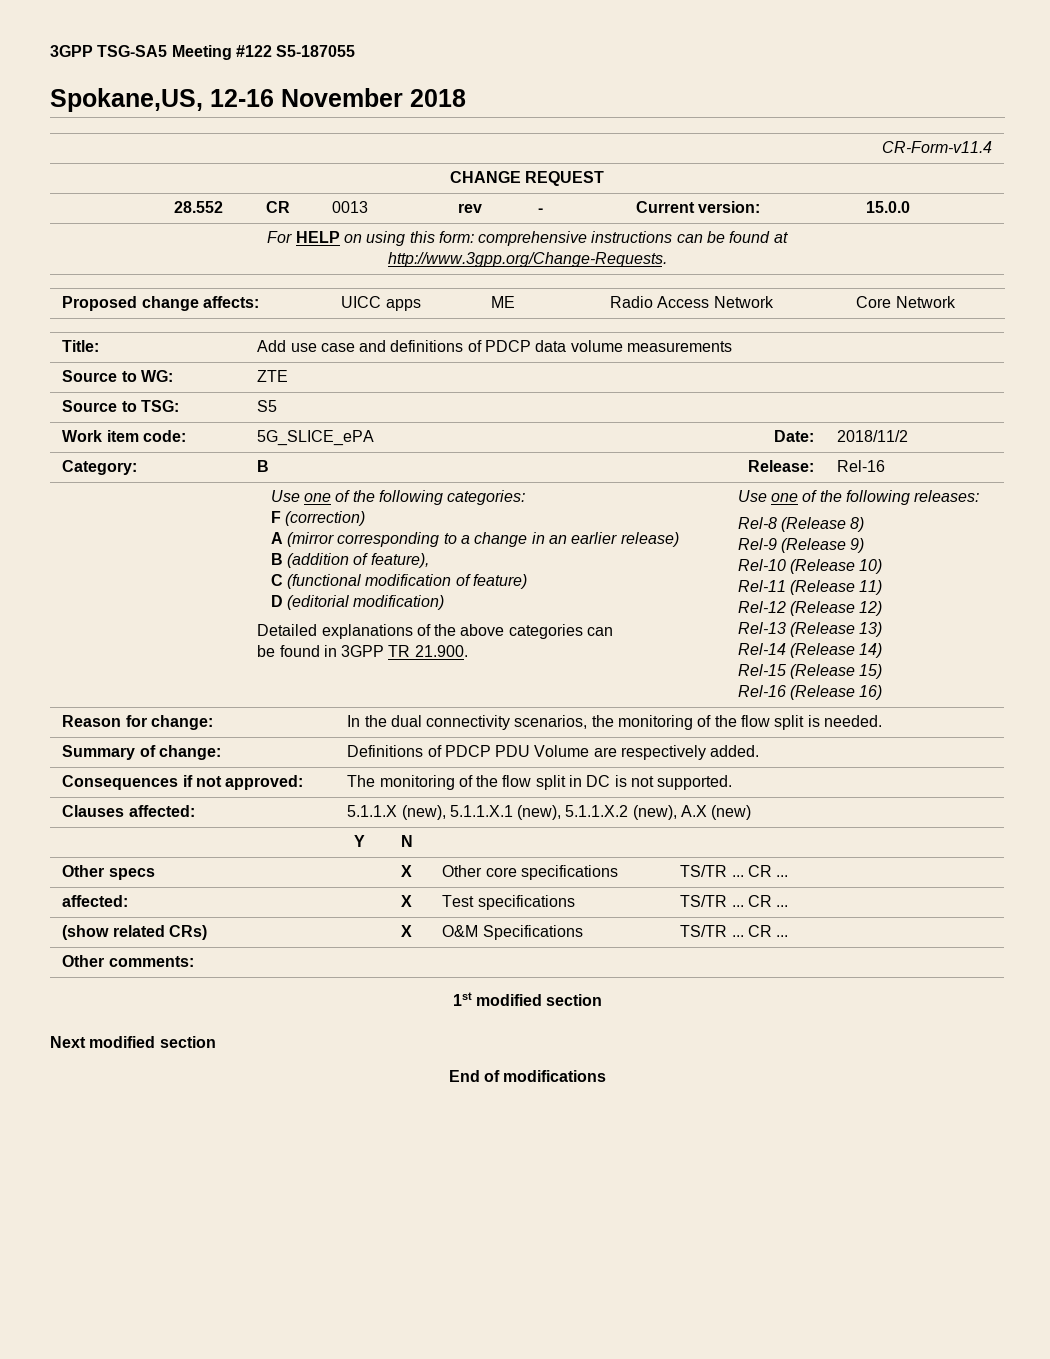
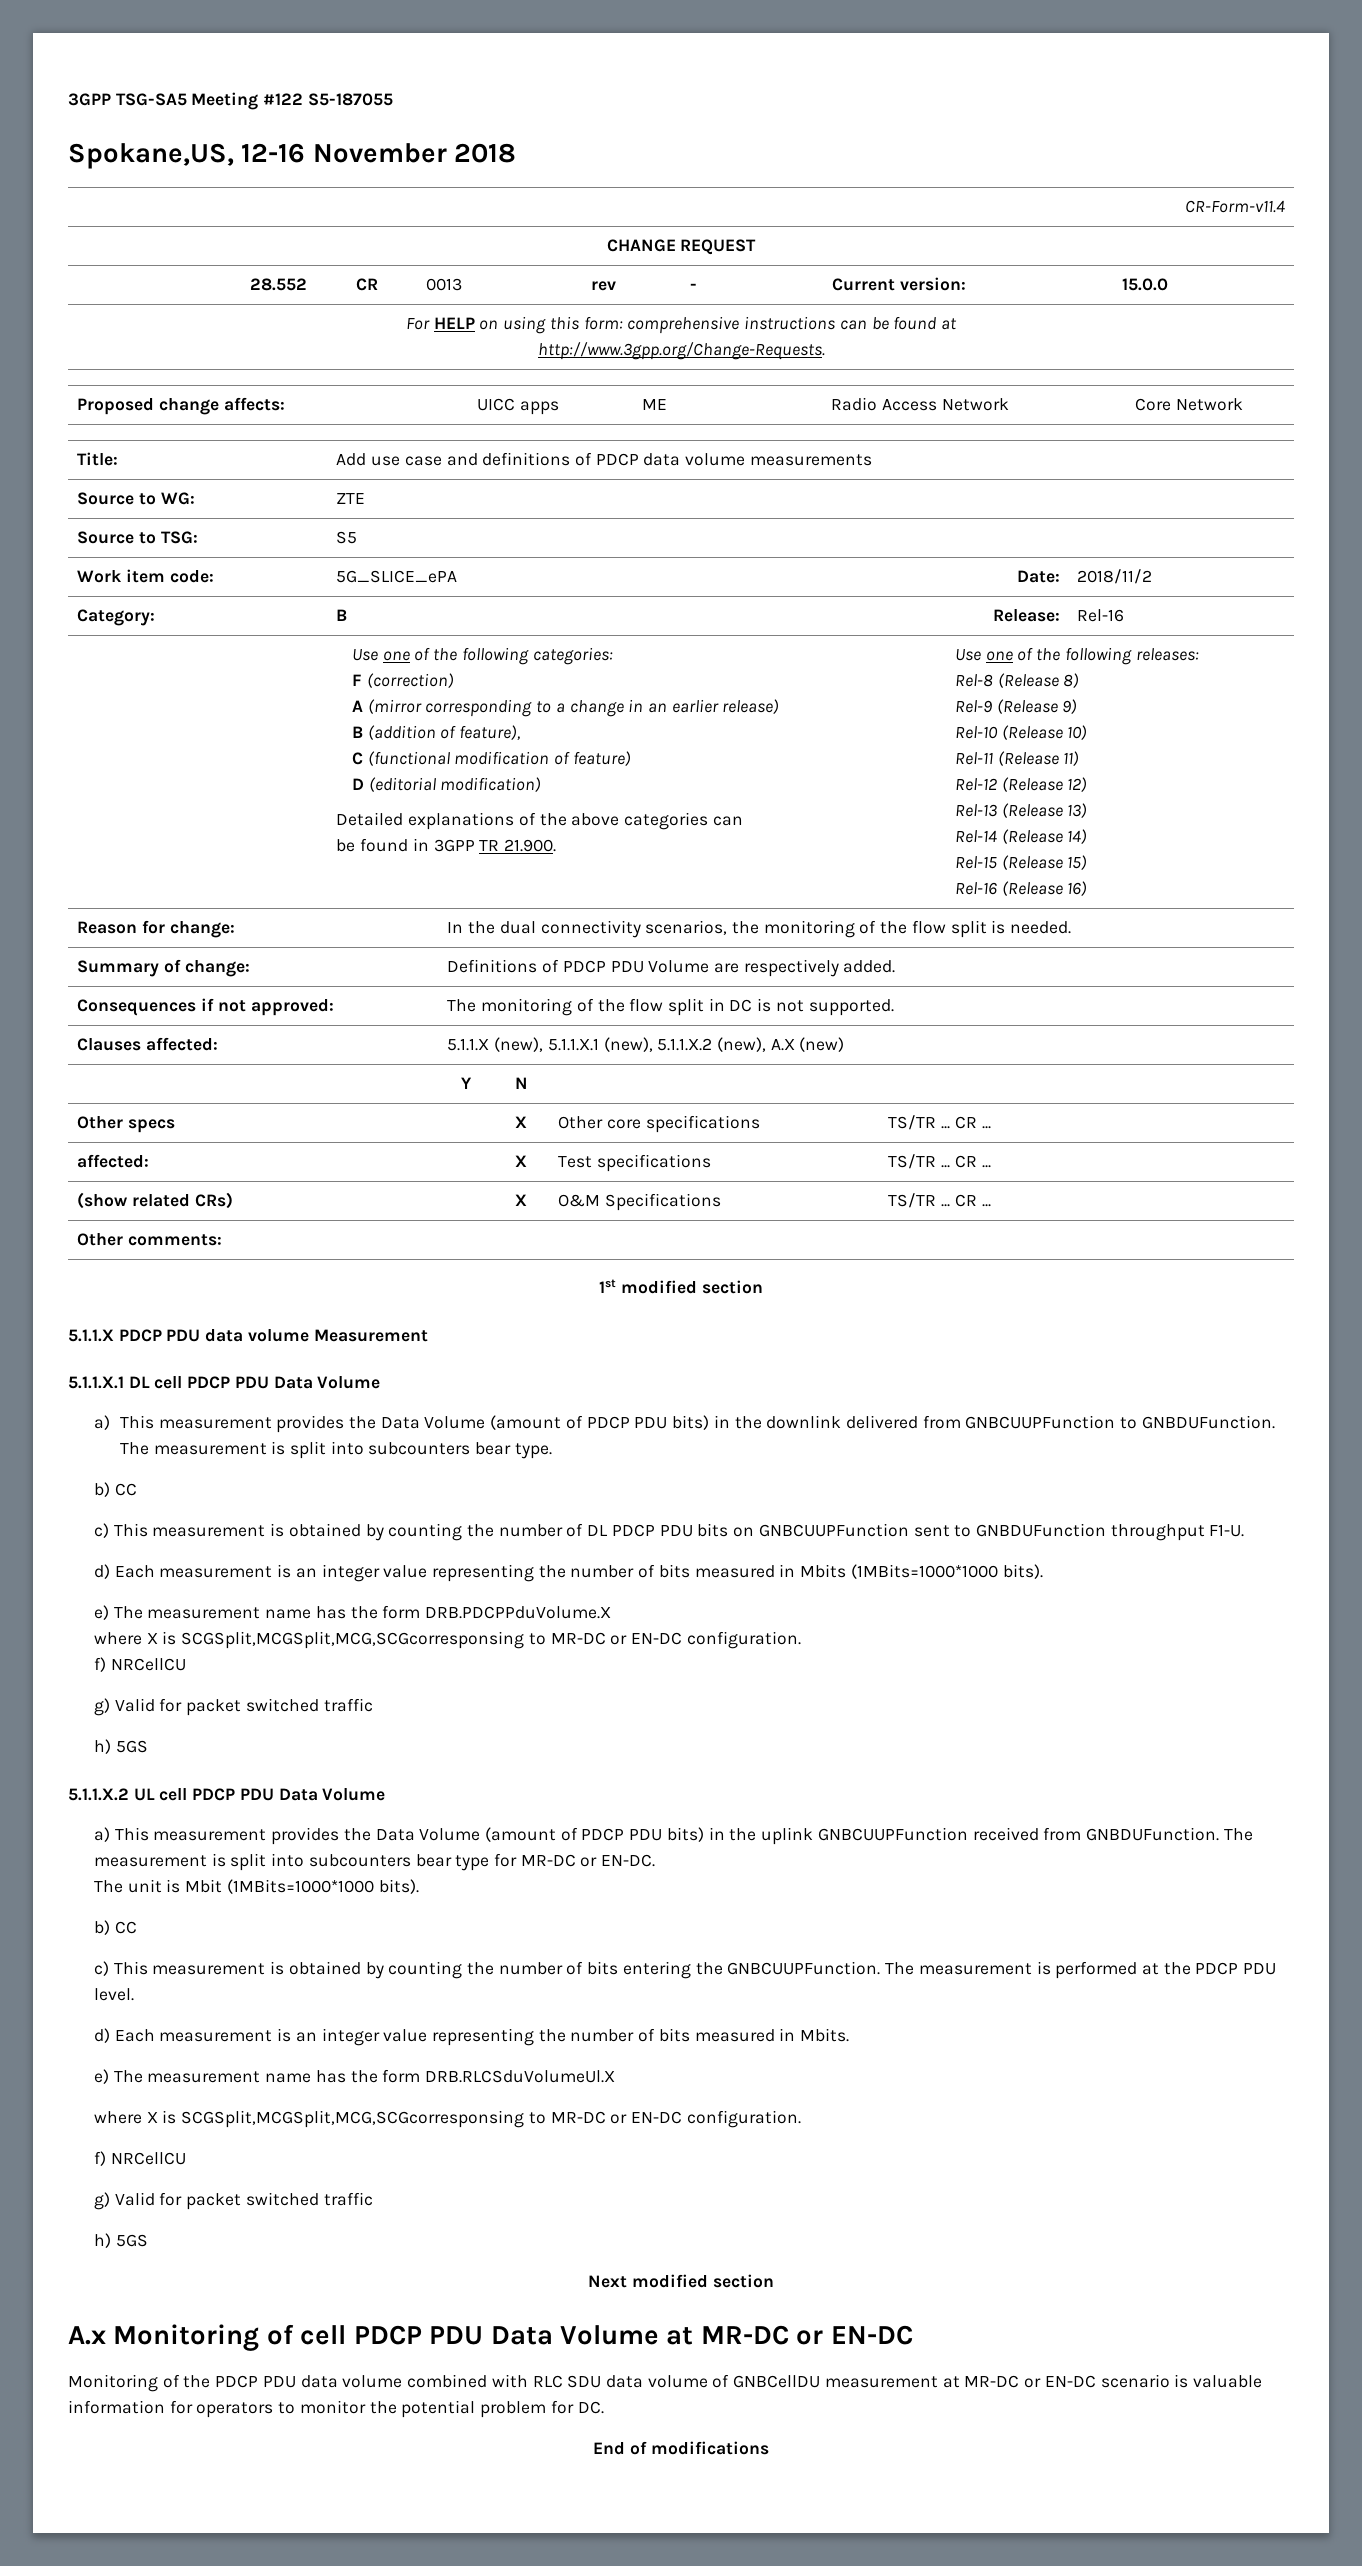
+ 5.1.1.X PDCP PDU data volume Measurement
+ 5.1.1.X.1 DL cell PDCP PDU Data Volume
+ a) This measurement provides the Data Volume (amount of PDCP PDU bits) in the downlink delivered from GNBCUUPFunction to GNBDUFunction. The measurement is split into subcounters bear type.
+ b) CC
+ c) This measurement is obtained by counting the number of DL PDCP PDU bits on GNBCUUPFunction sent to GNBDUFunction throughput F1-U.
+ d) Each measurement is an integer value representing the number of bits measured in Mbits (1MBits=1000*1000 bits).
+ e) The measurement name has the form DRB.PDCPPduVolume.X
+ where X is SCGSplit,MCGSplit,MCG,SCGcorresponsing to MR-DC or EN-DC configuration.
+ f) NRCellCU
+ g) Valid for packet switched traffic
+ h) 5GS
+ 5.1.1.X.2 UL cell PDCP PDU Data Volume
+ a) This measurement provides the Data Volume (amount of PDCP PDU bits) in the uplink GNBCUUPFunction received from GNBDUFunction. The measurement is split into subcounters bear type for MR-DC or EN-DC.
+ The unit is Mbit (1MBits=1000*1000 bits).
+ b) CC
+ c) This measurement is obtained by counting the number of bits entering the GNBCUUPFunction. The measurement is performed at the PDCP PDU level.
+ d) Each measurement is an integer value representing the number of bits measured in Mbits.
+ e) The measurement name has the form DRB.RLCSduVolumeUl.X
+ where X is SCGSplit,MCGSplit,MCG,SCGcorresponsing to MR-DC or EN-DC configuration.
+ f) NRCellCU
+ g) Valid for packet switched traffic
+ h) 5GS
  Next modified section
+ A.x Monitoring of cell PDCP PDU Data Volume at MR-DC or EN-DC
+ Monitoring of the PDCP PDU data volume combined with RLC SDU data volume of GNBCellDU measurement at MR-DC or EN-DC scenario is valuable information for operators to monitor the potential problem for DC.

